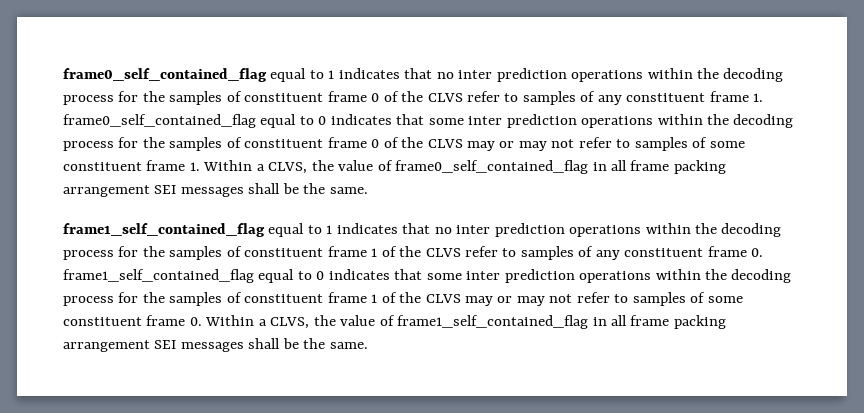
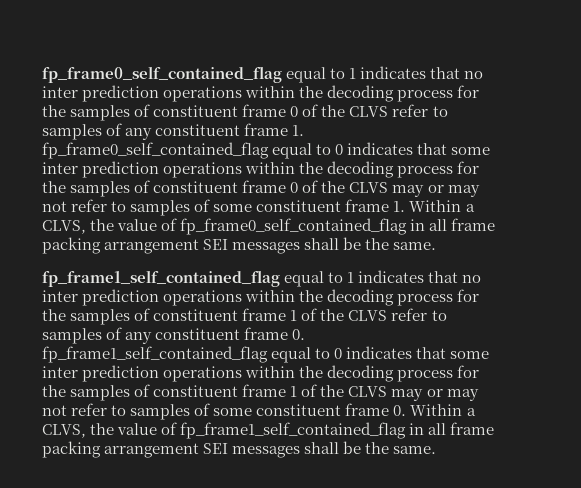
- frame0_self_contained_flag equal to 1 indicates that no inter prediction operations within the decoding process for the samples of constituent frame 0 of the CLVS refer to samples of any constituent frame 1. frame0_self_contained_flag equal to 0 indicates that some inter prediction operations within the decoding process for the samples of constituent frame 0 of the CLVS may or may not refer to samples of some constituent frame 1. Within a CLVS, the value of frame0_self_contained_flag in all frame packing arrangement SEI messages shall be the same.
+ fp_frame0_self_contained_flag equal to 1 indicates that no inter prediction operations within the decoding process for the samples of constituent frame 0 of the CLVS refer to samples of any constituent frame 1. fp_frame0_self_contained_flag equal to 0 indicates that some inter prediction operations within the decoding process for the samples of constituent frame 0 of the CLVS may or may not refer to samples of some constituent frame 1. Within a CLVS, the value of fp_frame0_self_contained_flag in all frame packing arrangement SEI messages shall be the same.
- frame1_self_contained_flag equal to 1 indicates that no inter prediction operations within the decoding process for the samples of constituent frame 1 of the CLVS refer to samples of any constituent frame 0. frame1_self_contained_flag equal to 0 indicates that some inter prediction operations within the decoding process for the samples of constituent frame 1 of the CLVS may or may not refer to samples of some constituent frame 0. Within a CLVS, the value of frame1_self_contained_flag in all frame packing arrangement SEI messages shall be the same.
+ fp_frame1_self_contained_flag equal to 1 indicates that no inter prediction operations within the decoding process for the samples of constituent frame 1 of the CLVS refer to samples of any constituent frame 0. fp_frame1_self_contained_flag equal to 0 indicates that some inter prediction operations within the decoding process for the samples of constituent frame 1 of the CLVS may or may not refer to samples of some constituent frame 0. Within a CLVS, the value of fp_frame1_self_contained_flag in all frame packing arrangement SEI messages shall be the same.

